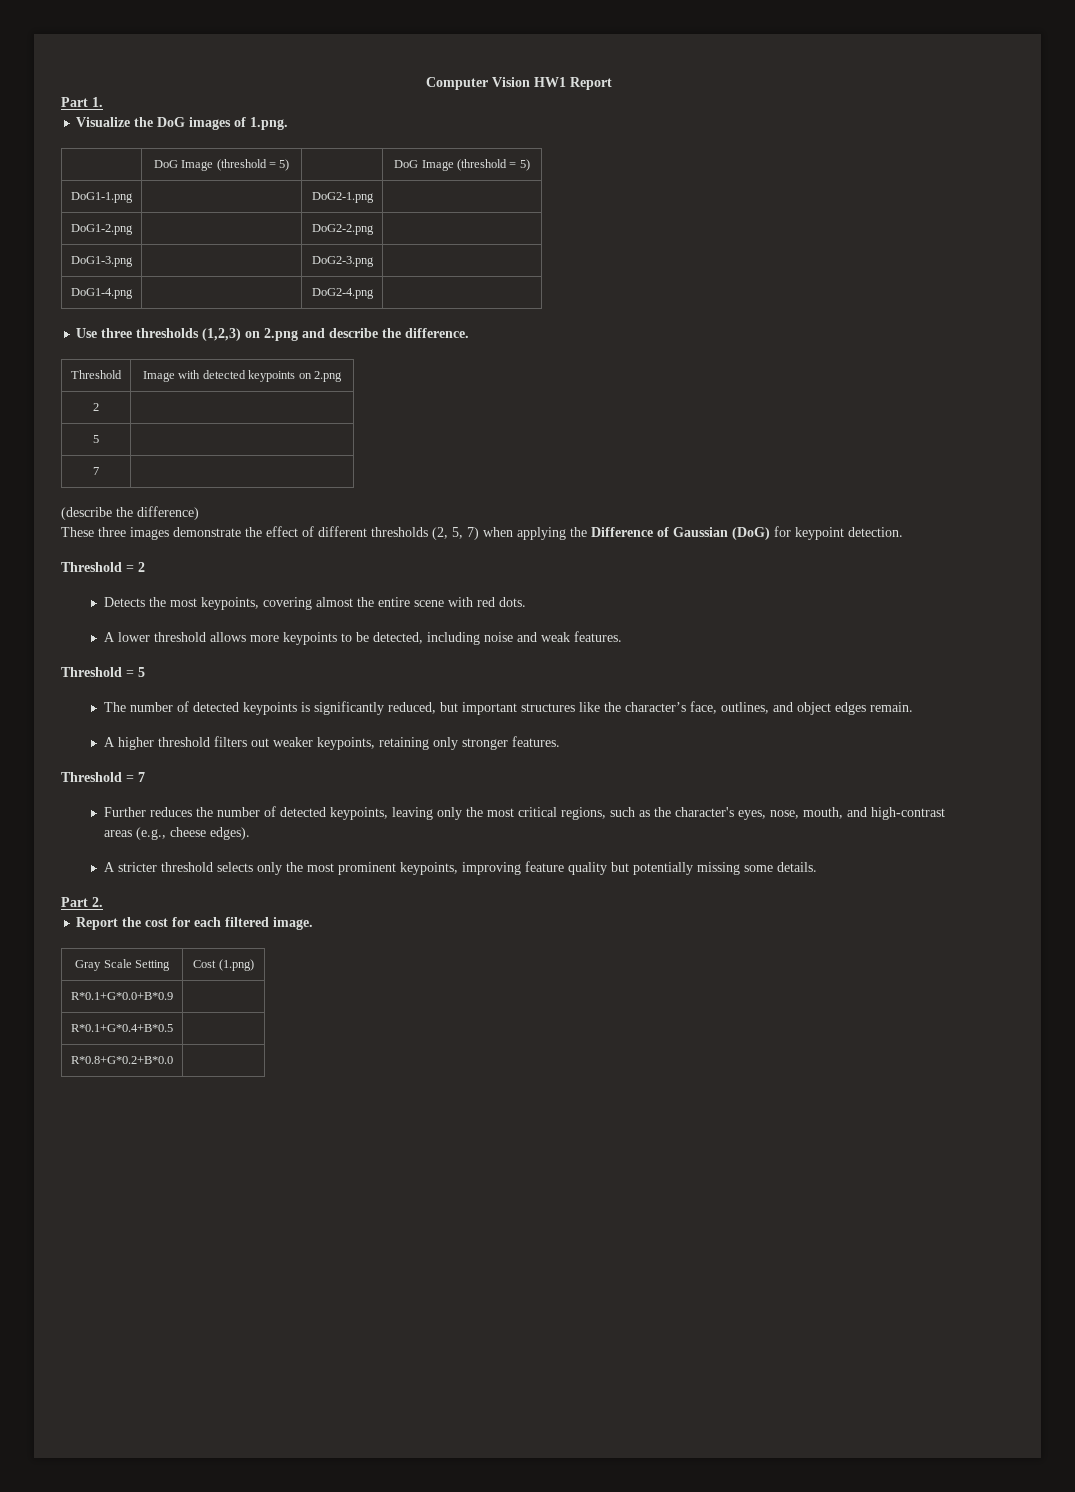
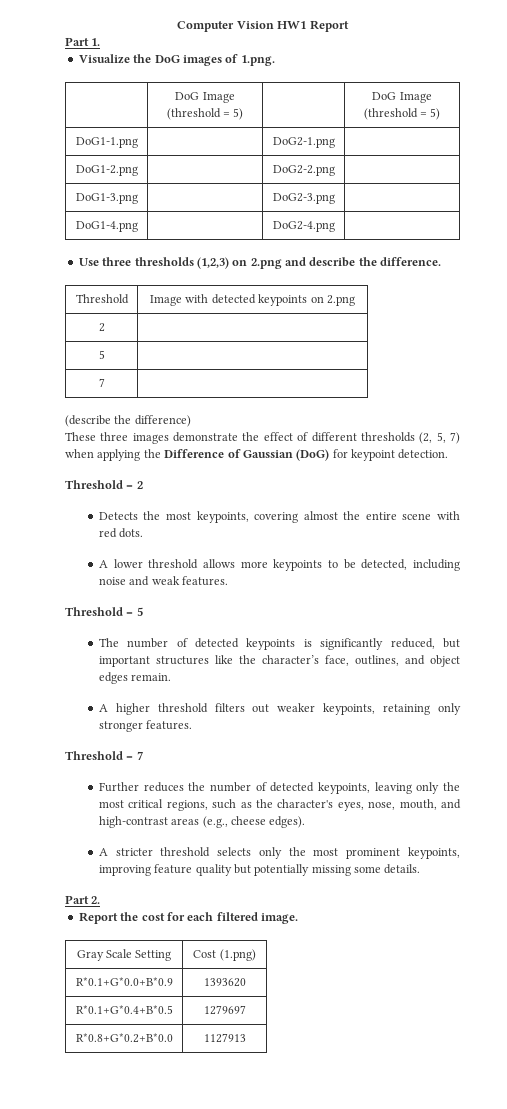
- R*0.1+G*0.0+B*0.9 |
+ R*0.1+G*0.0+B*0.9 | 1393620
- R*0.1+G*0.4+B*0.5 |
+ R*0.1+G*0.4+B*0.5 | 1279697
- R*0.8+G*0.2+B*0.0 |
+ R*0.8+G*0.2+B*0.0 | 1127913

